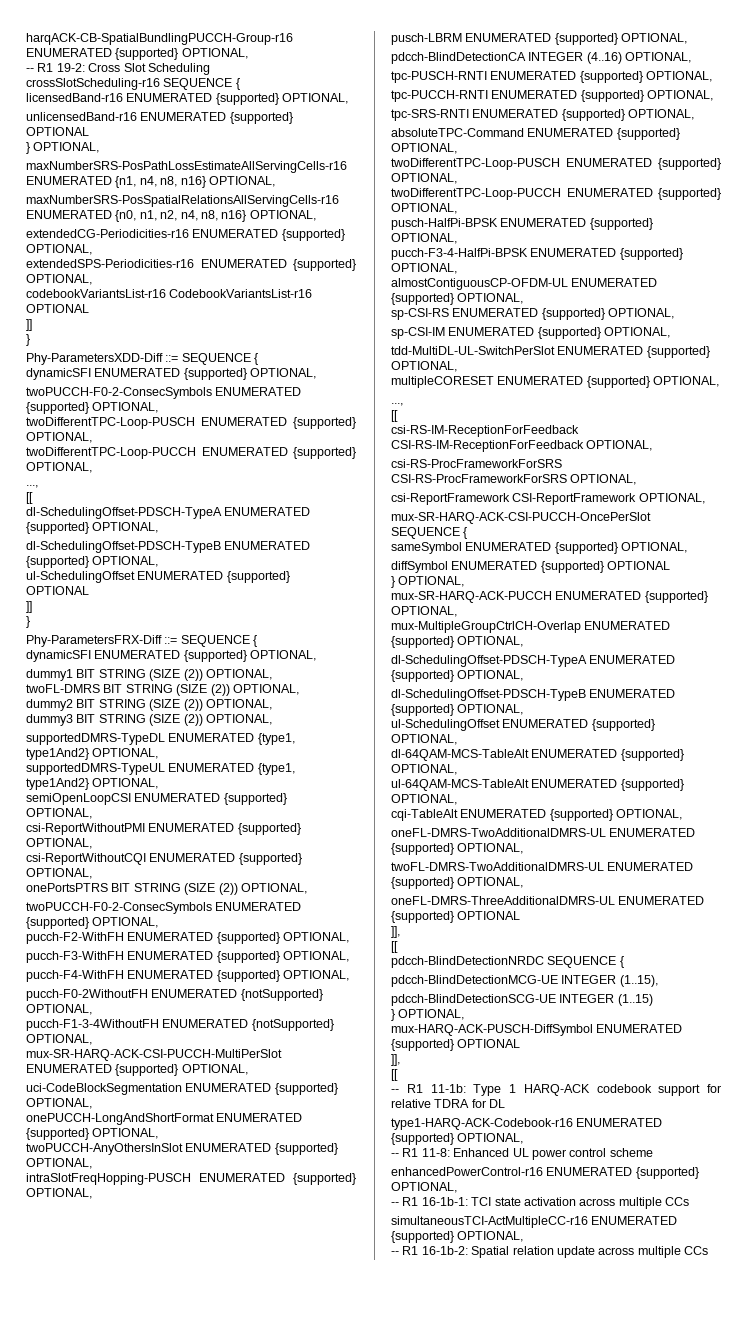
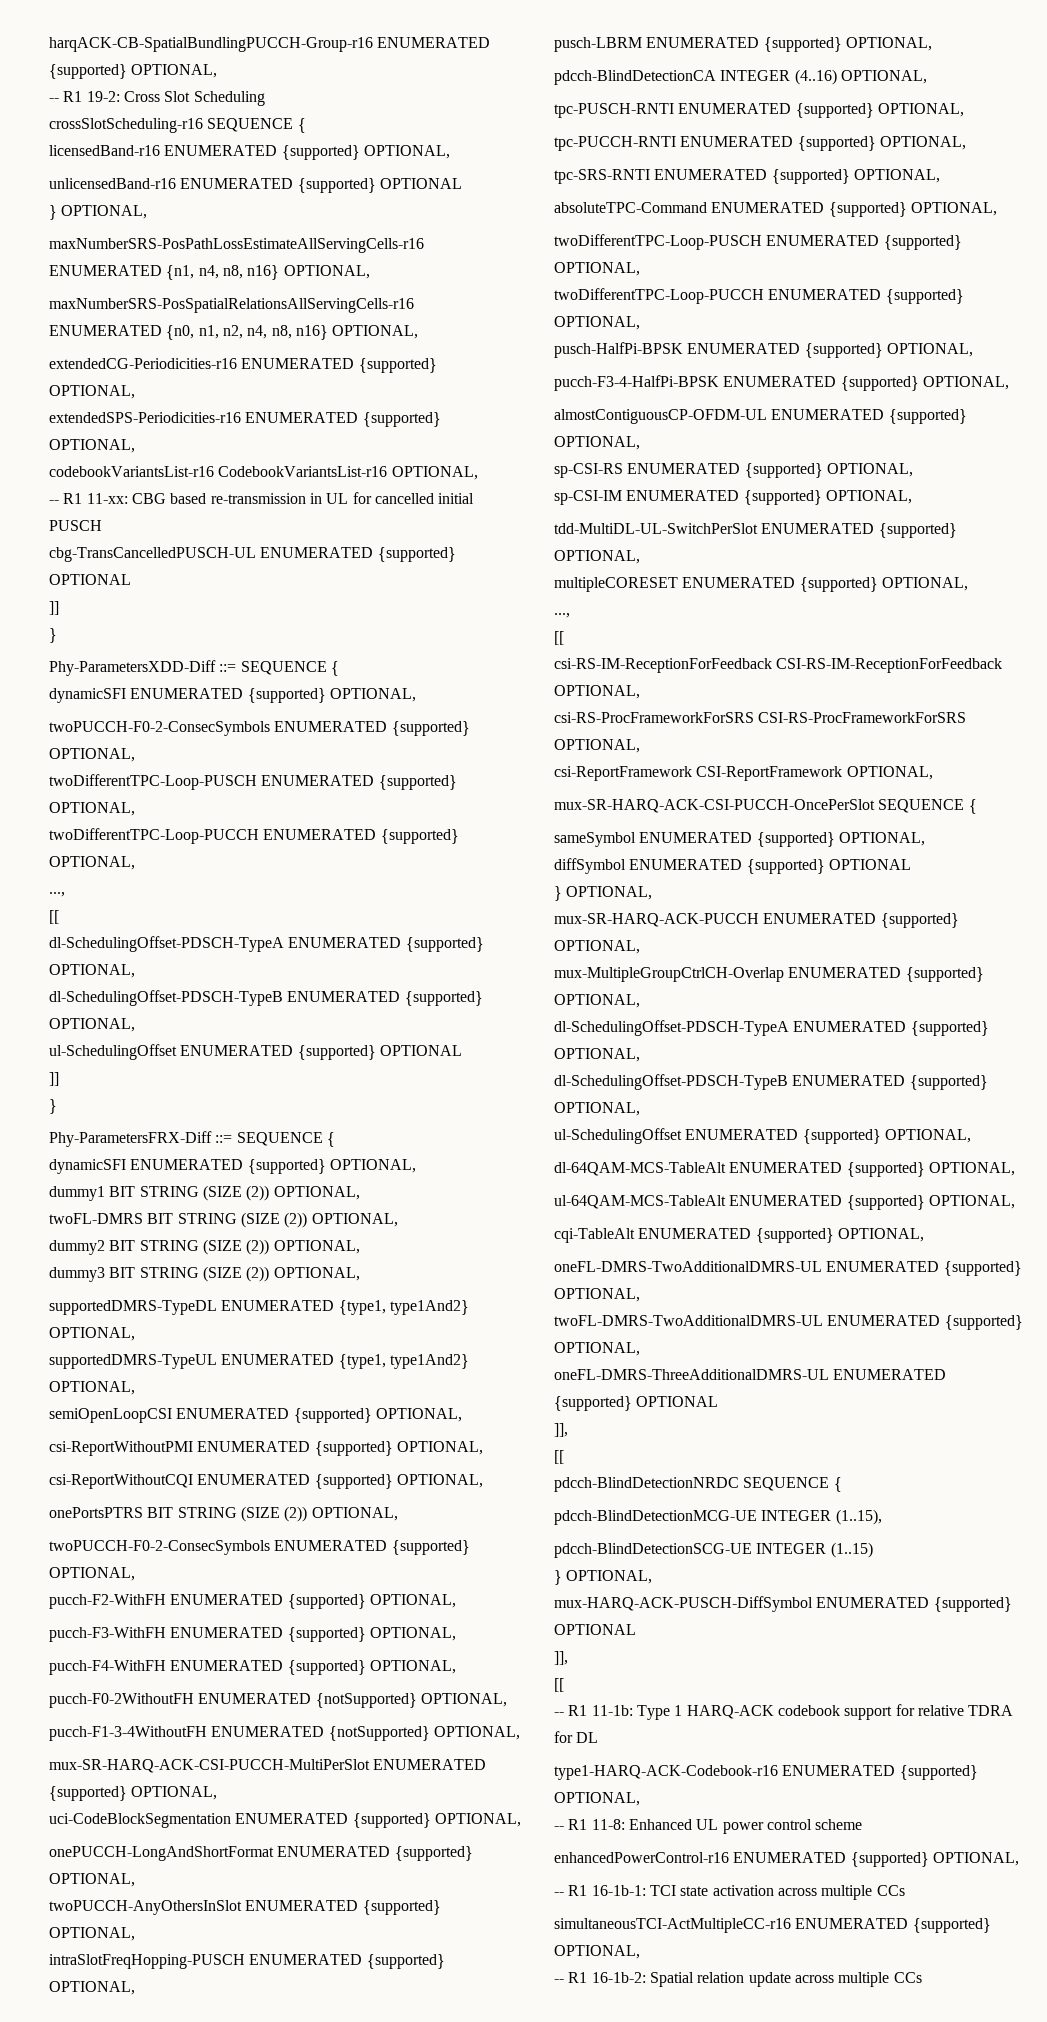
- codebookVariantsList-r16 CodebookVariantsList-r16 OPTIONAL
+ codebookVariantsList-r16 CodebookVariantsList-r16 OPTIONAL,
+ -- R1 11-xx: CBG based re-transmission in UL for cancelled initial PUSCH
+ cbg-TransCancelledPUSCH-UL ENUMERATED {supported} OPTIONAL

